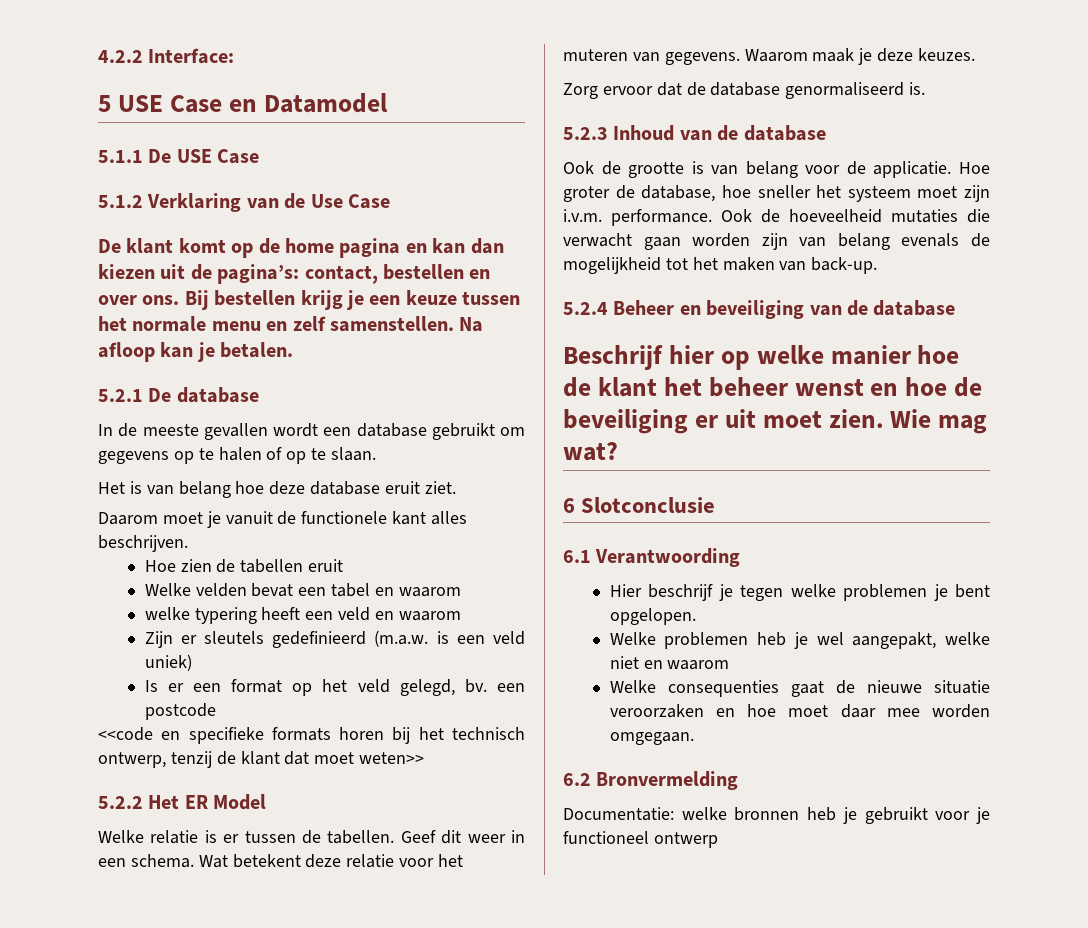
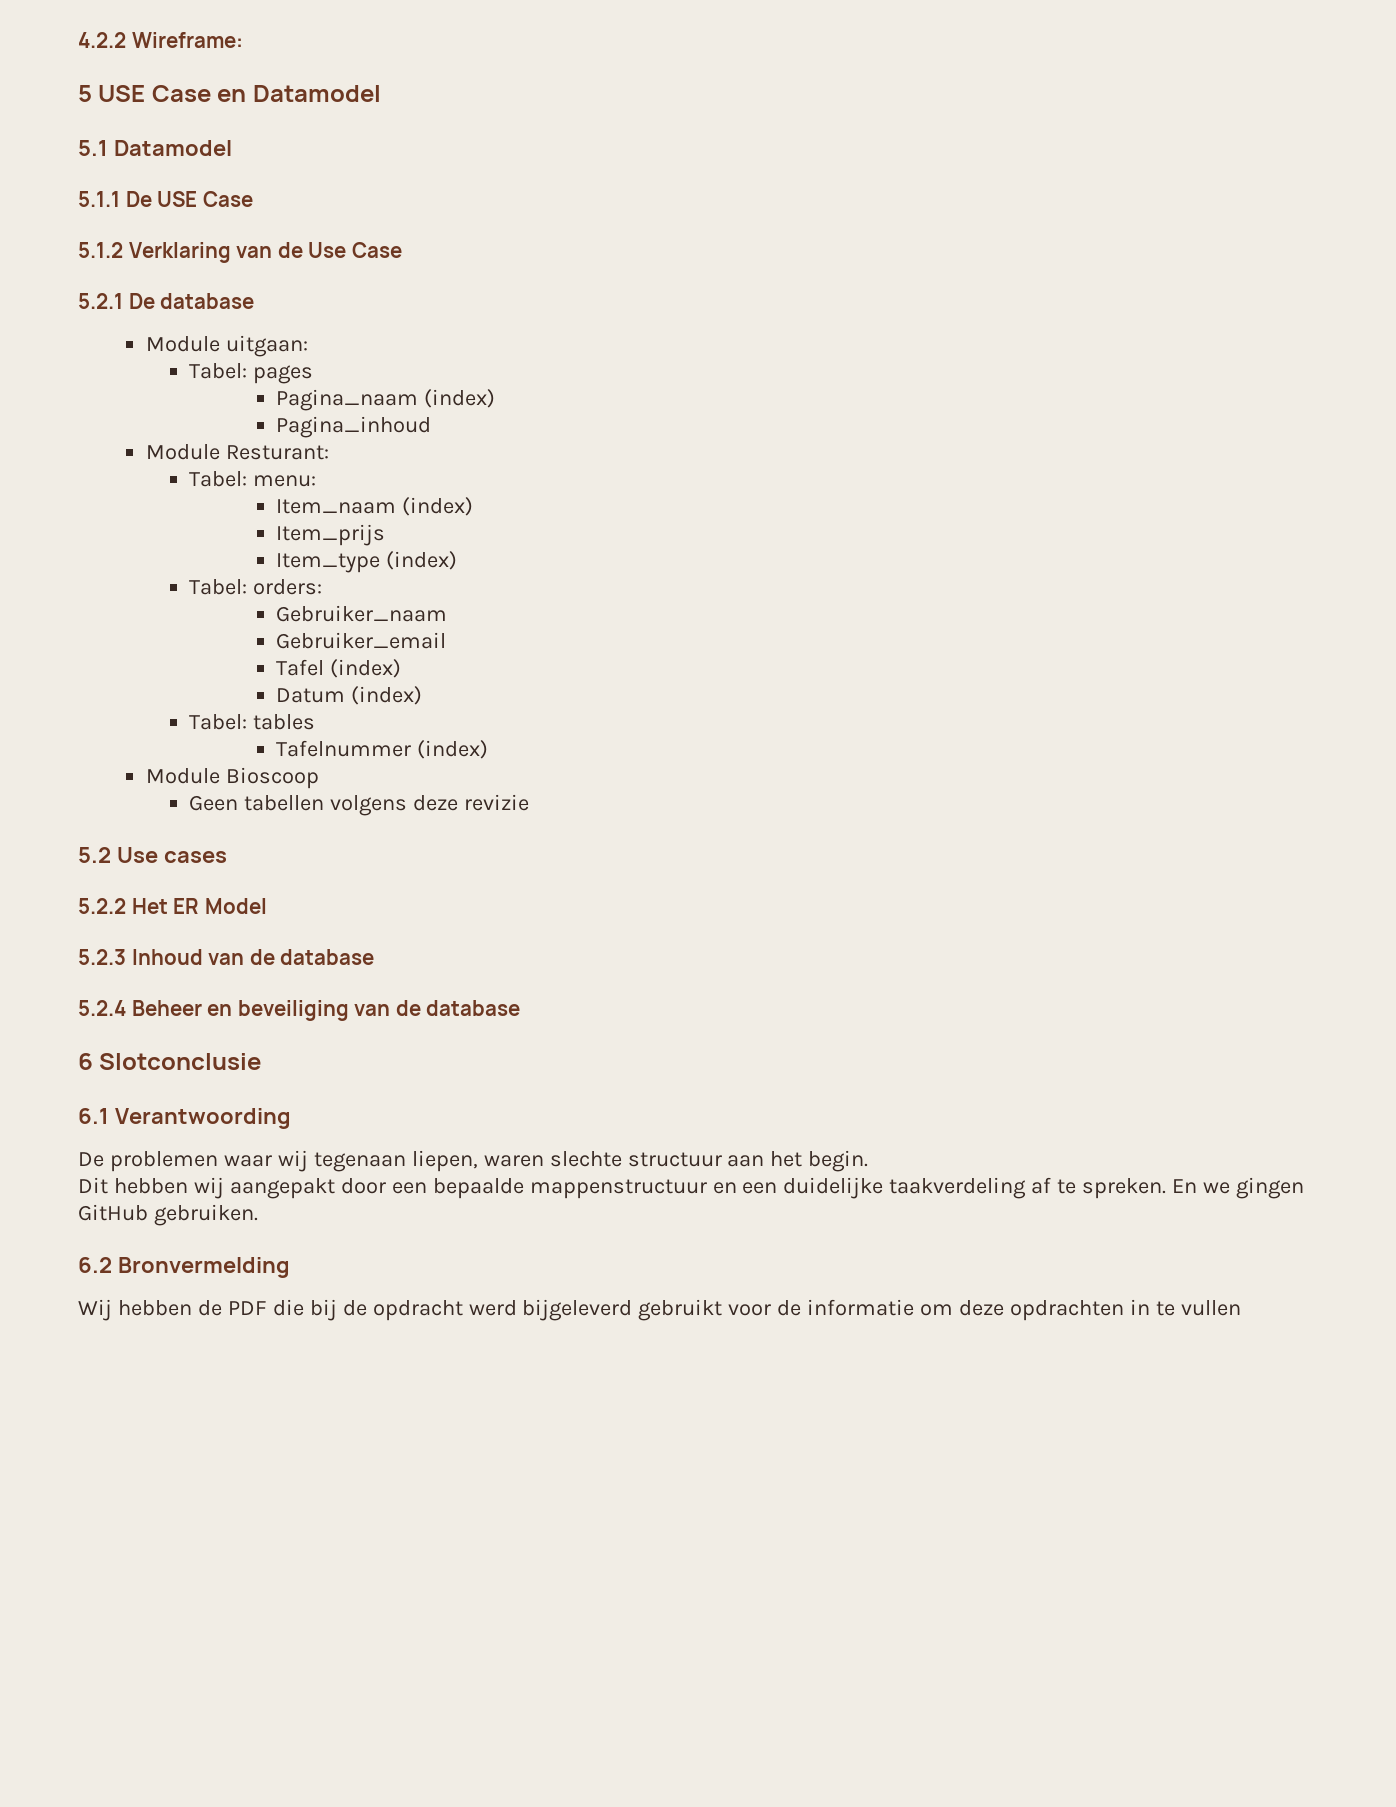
- 4.2.2 Interface:
+ 4.2.2 Wireframe:
+ 5.1 Datamodel
- De klant komt op de home pagina en kan dan kiezen uit de pagina’s: contact, bestellen en over ons. Bij bestellen krijg je een keuze tussen het normale menu en zelf samenstellen. Na afloop kan je betalen.
  5.2.1 De database
- In de meeste gevallen wordt een database gebruikt om gegevens op te halen of op te slaan.
- Het is van belang hoe deze database eruit ziet.
- Daarom moet je vanuit de functionele kant alles beschrijven.
- Hoe zien de tabellen eruit
- Welke velden bevat een tabel en waarom
- welke typering heeft een veld en waarom
- Zijn er sleutels gedefinieerd (m.a.w. is een veld uniek)
- Is er een format op het veld gelegd, bv. een postcode
- <<code en specifieke formats horen bij het technisch ontwerp, tenzij de klant dat moet weten>>
+ Module uitgaan:
+ Tabel: pages
+ Pagina_naam (index)
+ Pagina_inhoud
+ Module Resturant:
+ Tabel: menu:
+ Item_naam (index)
+ Item_prijs
+ Item_type (index)
+ Tabel: orders:
+ Gebruiker_naam
+ Gebruiker_email
+ Tafel (index)
+ Datum (index)
+ Tabel: tables
+ Tafelnummer (index)
+ Module Bioscoop
+ Geen tabellen volgens deze revizie
+ 5.2 Use cases
  5.2.2 Het ER Model
- Welke relatie is er tussen de tabellen. Geef dit weer in een schema. Wat betekent deze relatie voor het muteren van gegevens. Waarom maak je deze keuzes.
- Zorg ervoor dat de database genormaliseerd is.
- Ook de grootte is van belang voor de applicatie. Hoe groter de database, hoe sneller het systeem moet zijn i.v.m. performance. Ook de hoeveelheid mutaties die verwacht gaan worden zijn van belang evenals de mogelijkheid tot het maken van back-up.
- Beschrijf hier op welke manier hoe de klant het beheer wenst en hoe de beveiliging er uit moet zien. Wie mag wat?
  6 Slotconclusie
  6.1 Verantwoording
- Hier beschrijf je tegen welke problemen je bent opgelopen.
- Welke problemen heb je wel aangepakt, welke niet en waarom
- Welke consequenties gaat de nieuwe situatie veroorzaken en hoe moet daar mee worden omgegaan.
+ De problemen waar wij tegenaan liepen, waren slechte structuur aan het begin.
+ Dit hebben wij aangepakt door een bepaalde mappenstructuur en een duidelijke taakverdeling af te spreken. En we gingen GitHub gebruiken.
  6.2 Bronvermelding
- Documentatie: welke bronnen heb je gebruikt voor je functioneel ontwerp
+ Wij hebben de PDF die bij de opdracht werd bijgeleverd gebruikt voor de informatie om deze opdrachten in te vullen

